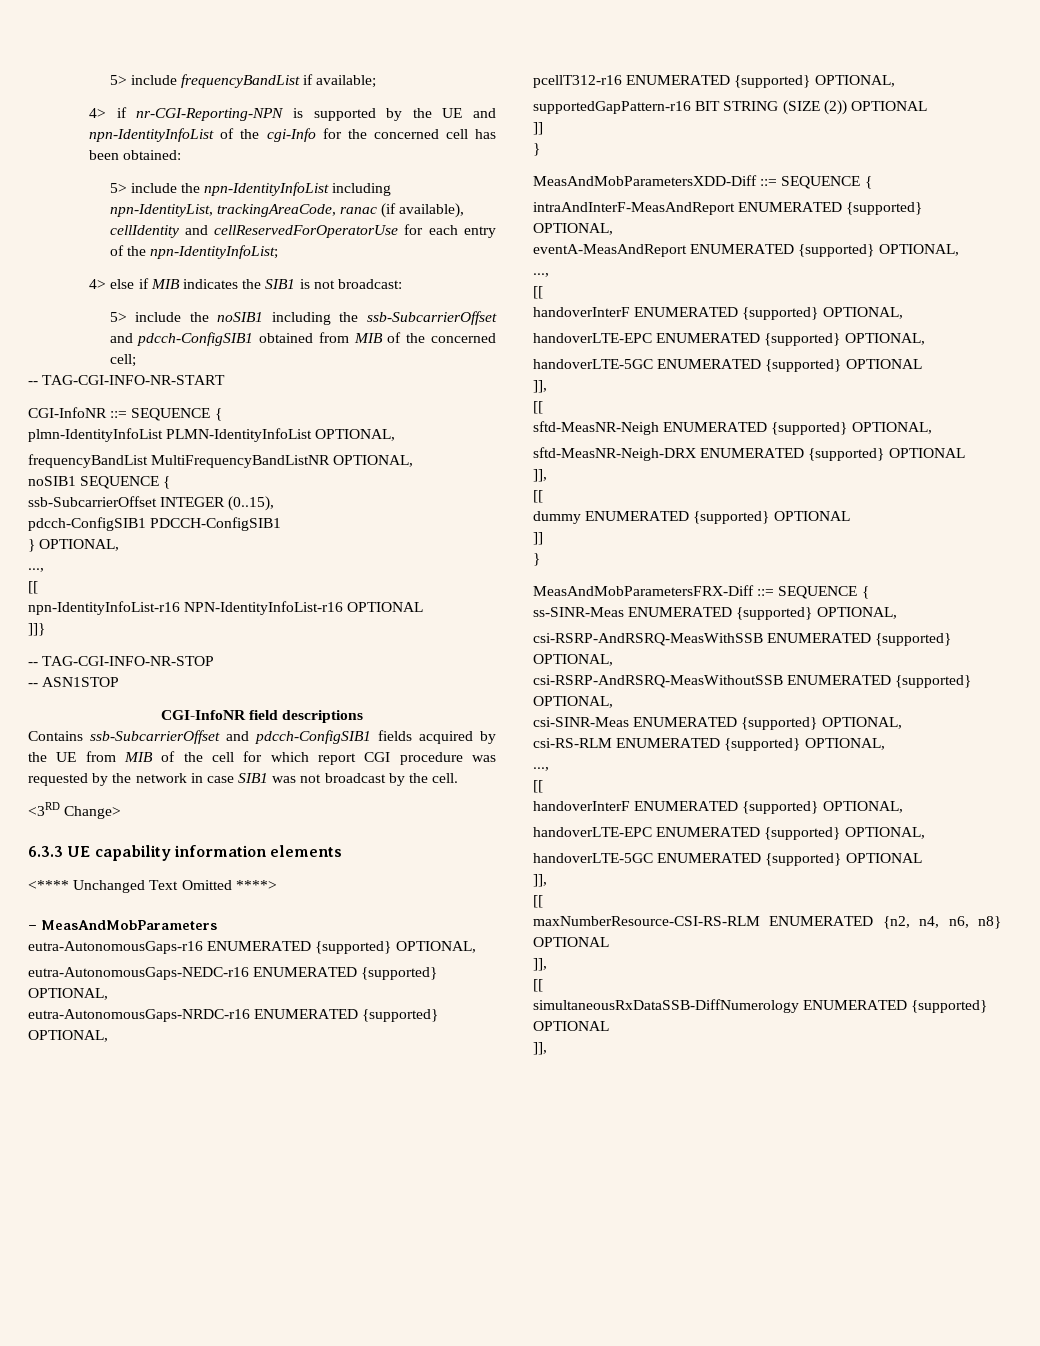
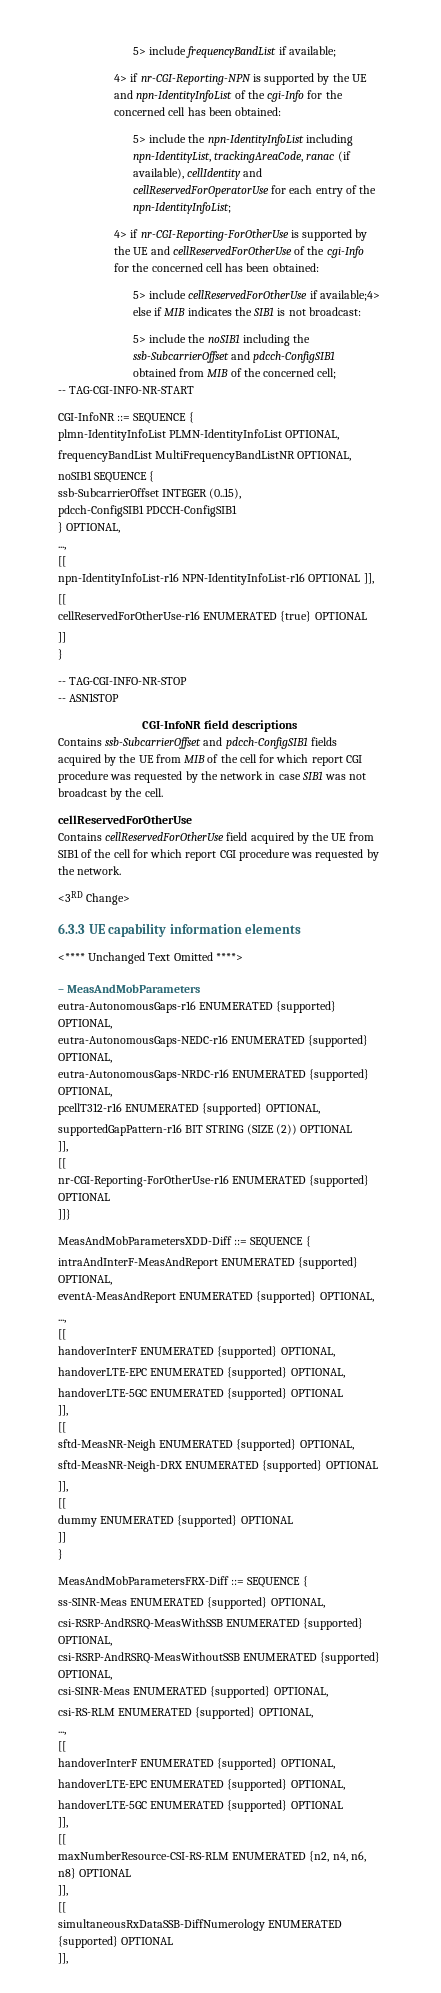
- 4> else if MIB indicates the SIB1 is not broadcast:
+ 4> if nr-CGI-Reporting-ForOtherUse is supported by the UE and cellReservedForOtherUse of the cgi-Info for the concerned cell has been obtained:
+ 5> include cellReservedForOtherUse if available;4> else if MIB indicates the SIB1 is not broadcast:
- npn-IdentityInfoList-r16 NPN-IdentityInfoList-r16 OPTIONAL
- ]]}
+ npn-IdentityInfoList-r16 NPN-IdentityInfoList-r16 OPTIONAL ]],
+ [[
+ cellReservedForOtherUse-r16 ENUMERATED {true} OPTIONAL
+ ]]
+ }
  Contains ssb-SubcarrierOffset and pdcch-ConfigSIB1 fields acquired by the UE from MIB of the cell for which report CGI procedure was requested by the network in case SIB1 was not broadcast by the cell.
+ cellReservedForOtherUse
+ Contains cellReservedForOtherUse field acquired by the UE from SIB1 of the cell for which report CGI procedure was requested by the network.
  supportedGapPattern-r16 BIT STRING (SIZE (2)) OPTIONAL
- ]]
- }
+ ]],
+ [[
+ nr-CGI-Reporting-ForOtherUse-r16 ENUMERATED {supported} OPTIONAL
+ ]]}

